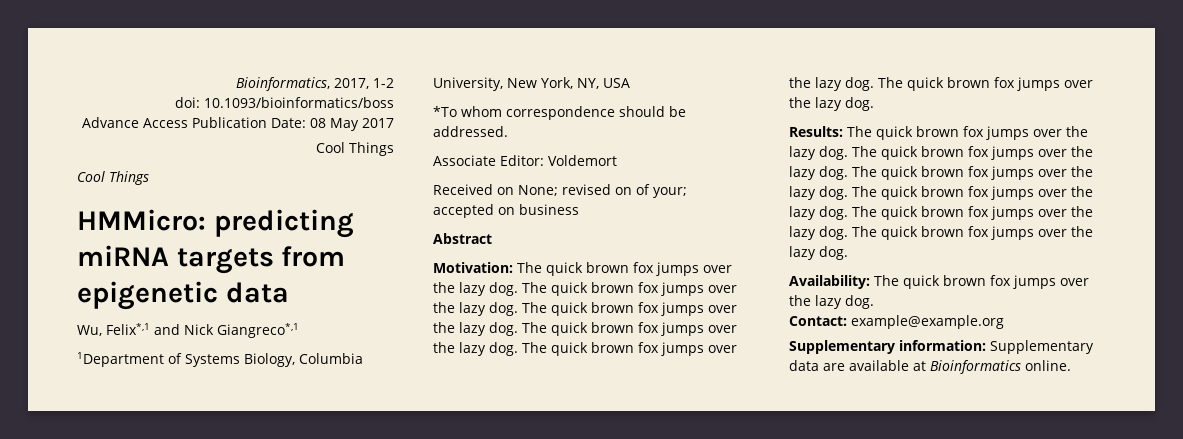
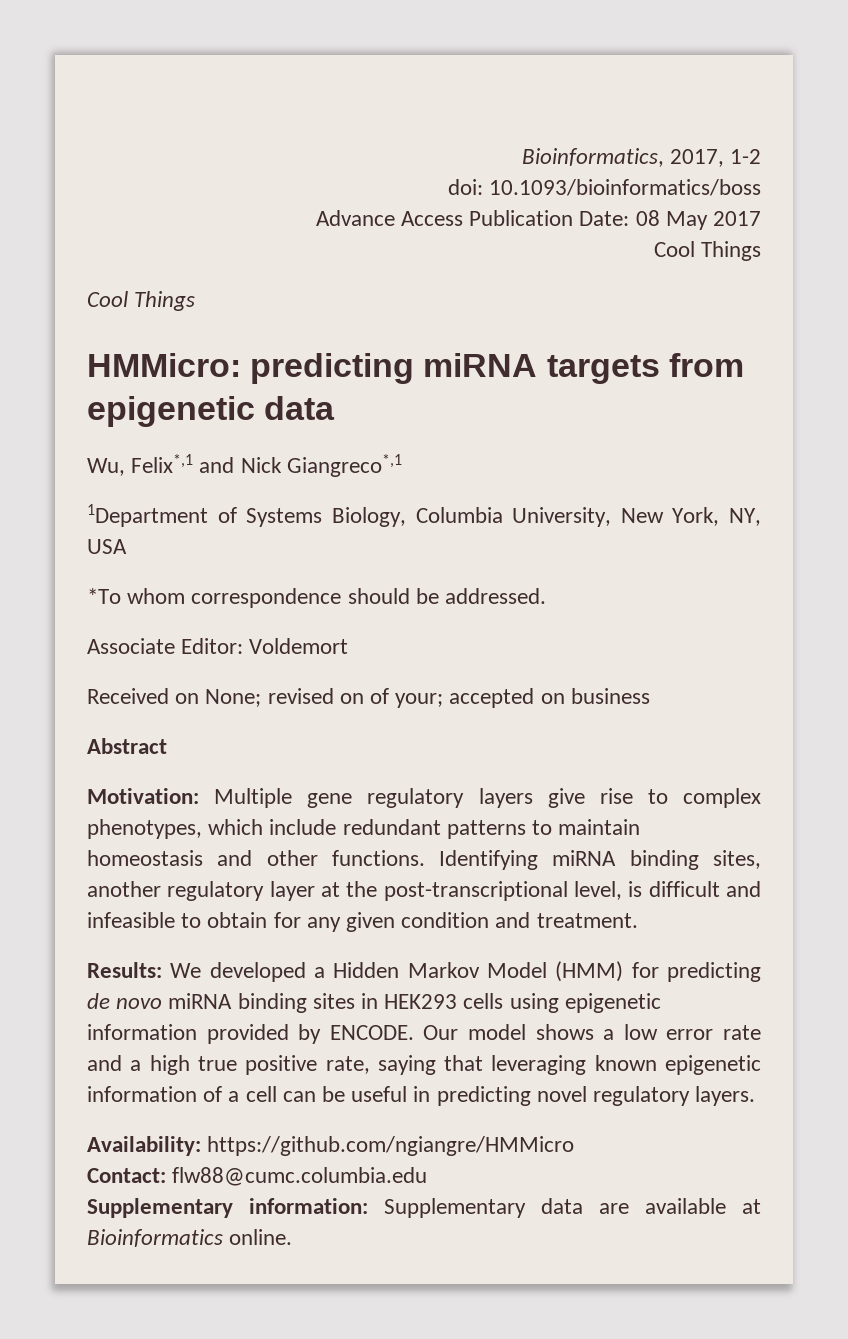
- Motivation: The quick brown fox jumps over the lazy dog. The quick brown fox jumps over the lazy dog. The quick brown fox jumps over the lazy dog. The quick brown fox jumps over the lazy dog. The quick brown fox jumps over the lazy dog. The quick brown fox jumps over the lazy dog.
- Results: The quick brown fox jumps over the lazy dog. The quick brown fox jumps over the lazy dog. The quick brown fox jumps over the lazy dog. The quick brown fox jumps over the lazy dog. The quick brown fox jumps over the lazy dog. The quick brown fox jumps over the lazy dog.
- Availability: The quick brown fox jumps over the lazy dog.
+ Motivation: Multiple gene regulatory layers give rise to complex phenotypes, which include redundant patterns to maintain homeostasis and other functions. Identifying miRNA binding sites, another regulatory layer at the post-transcriptional level, is difficult and infeasible to obtain for any given condition and treatment.
+ Results: We developed a Hidden Markov Model (HMM) for predicting de novo miRNA binding sites in HEK293 cells using epigenetic information provided by ENCODE. Our model shows a low error rate and a high true positive rate, saying that leveraging known epigenetic information of a cell can be useful in predicting novel regulatory layers.
+ Availability: https://github.com/ngiangre/HMMicro
- Contact: example@example.org
+ Contact: flw88@cumc.columbia.edu

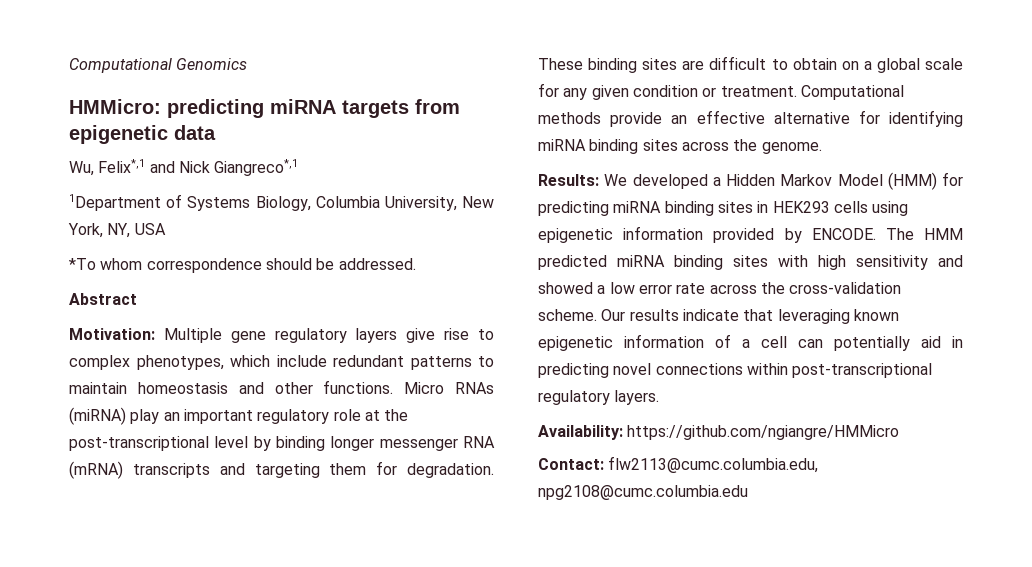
- Bioinformatics, 2017, 1-2
- doi: 10.1093/bioinformatics/boss
- Advance Access Publication Date: 08 May 2017
- Cool Things
- Cool Things
+ Computational Genomics
- Associate Editor: Voldemort
- Received on None; revised on of your; accepted on business
- Identifying miRNA binding sites, another regulatory layer at the post-transcriptional level, is difficult and infeasible to obtain for any given condition and treatment.
+ Micro RNAs (miRNA) play an important regulatory role at the post-transcriptional level by binding longer messenger RNA (mRNA) transcripts and targeting them for degradation. These binding sites are difficult to obtain on a global scale for any given condition or treatment. Computational methods provide an effective alternative for identifying miRNA binding sites across the genome.
- Results: We developed a Hidden Markov Model (HMM) for predicting de novo miRNA binding sites in HEK293 cells using epigenetic information provided by ENCODE.
+ Results: We developed a Hidden Markov Model (HMM) for predicting miRNA binding sites in HEK293 cells using epigenetic information provided by ENCODE.
- Our model shows a low error rate and a high true positive rate, saying that leveraging known epigenetic information of a cell can be useful in predicting novel regulatory layers.
+ The HMM predicted miRNA binding sites with high sensitivity and showed a low error rate across the cross-validation scheme. Our results indicate that leveraging known epigenetic information of a cell can potentially aid in predicting novel connections within post-transcriptional regulatory layers.
- Contact: flw88@cumc.columbia.edu
- Supplementary information: Supplementary data are available at Bioinformatics online.
+ Contact: flw2113@cumc.columbia.edu, npg2108@cumc.columbia.edu

